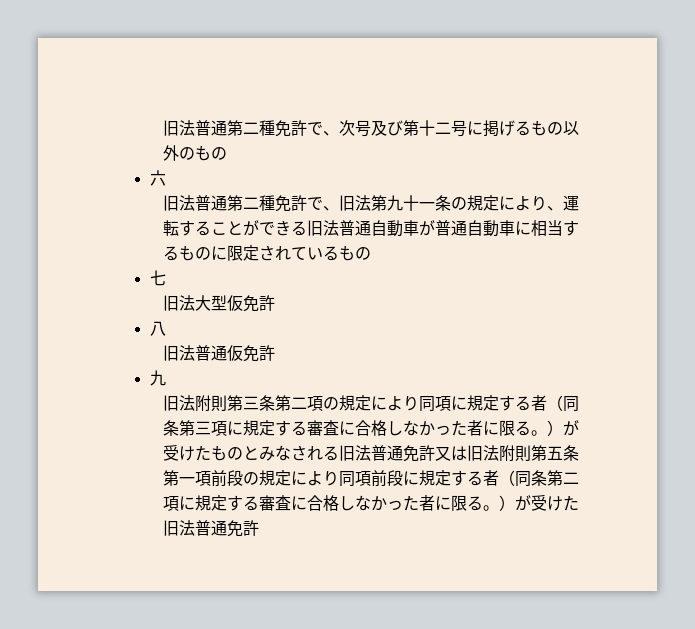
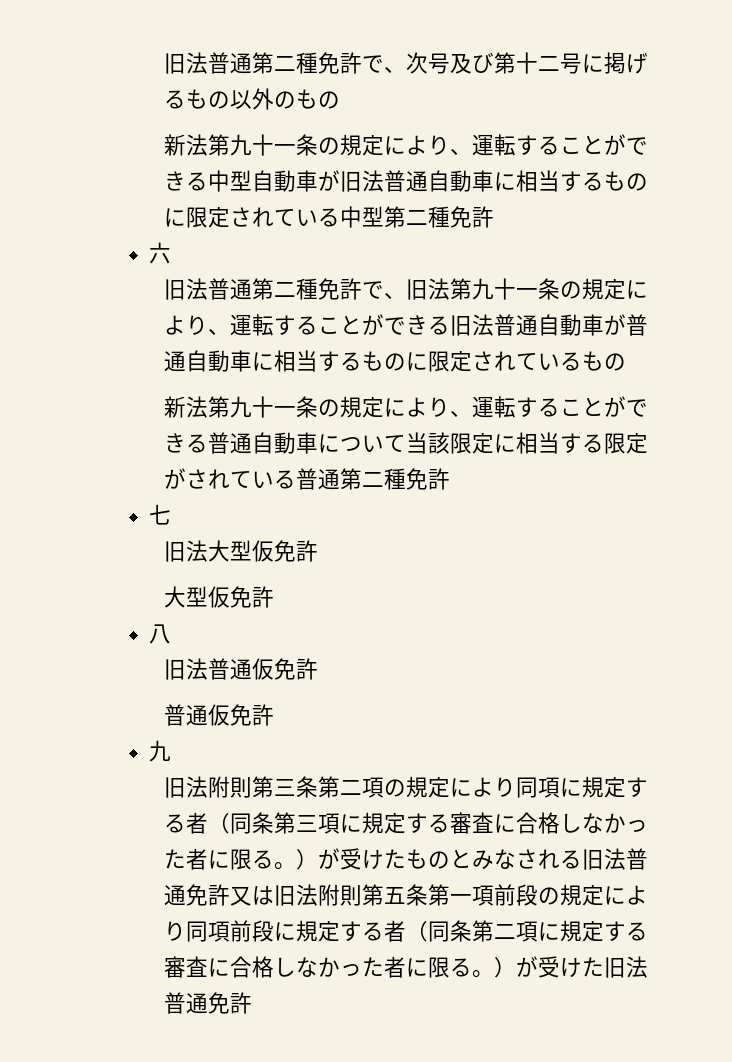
+ 新法第九十一条の規定により、運転することができる中型自動車が旧法普通自動車に相当するものに限定されている中型第二種免許
+ 新法第九十一条の規定により、運転することができる普通自動車について当該限定に相当する限定がされている普通第二種免許
  旧法大型仮免許
+ 大型仮免許
  旧法普通仮免許
+ 普通仮免許

